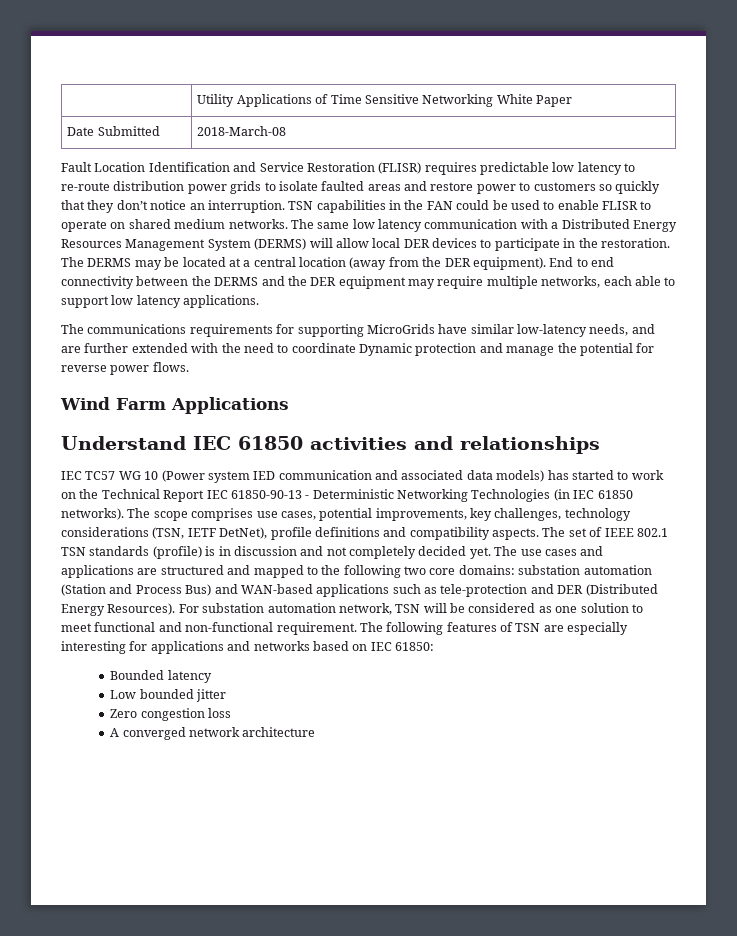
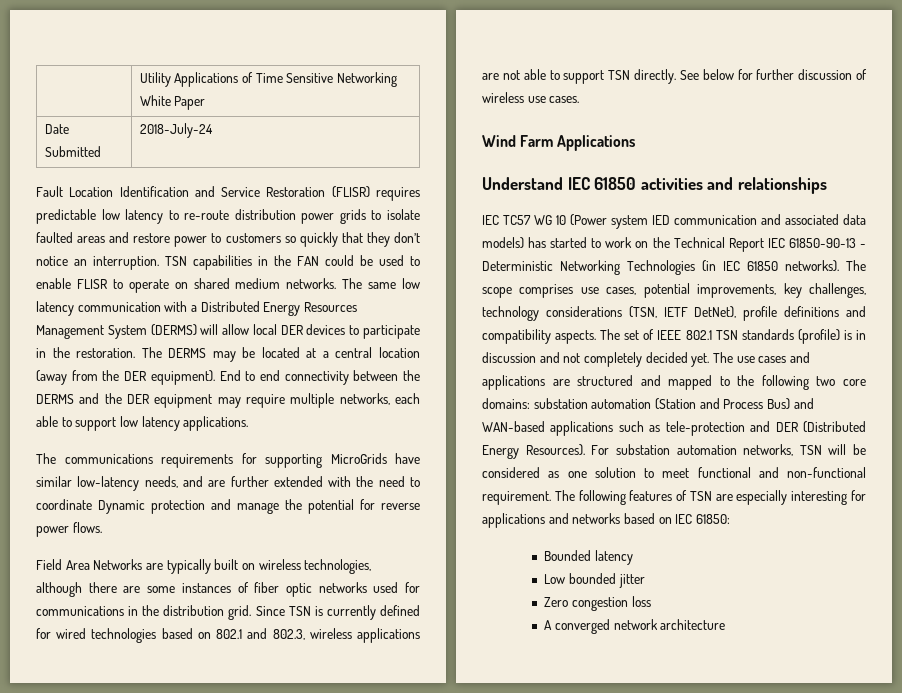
- Date Submitted | 2018-March-08
+ Date Submitted | 2018-July-24
+ Field Area Networks are typically built on wireless technologies, although there are some instances of fiber optic networks used for communications in the distribution grid. Since TSN is currently defined for wired technologies based on 802.1 and 802.3, wireless applications are not able to support TSN directly. See below for further discussion of wireless use cases.
- For substation automation network, TSN will be considered as one solution to meet functional and non-functional requirement.
+ For substation automation networks, TSN will be considered as one solution to meet functional and non-functional requirement.

